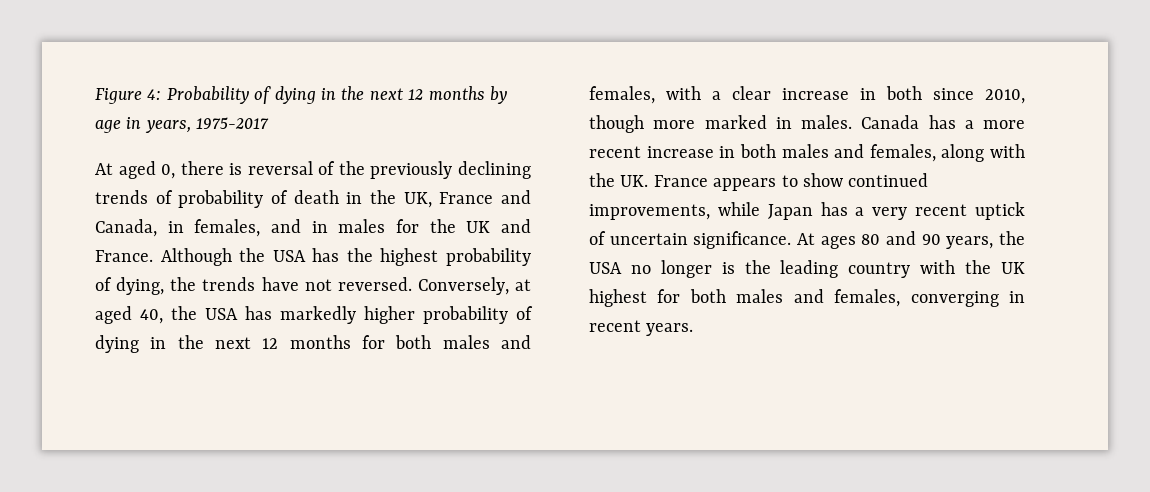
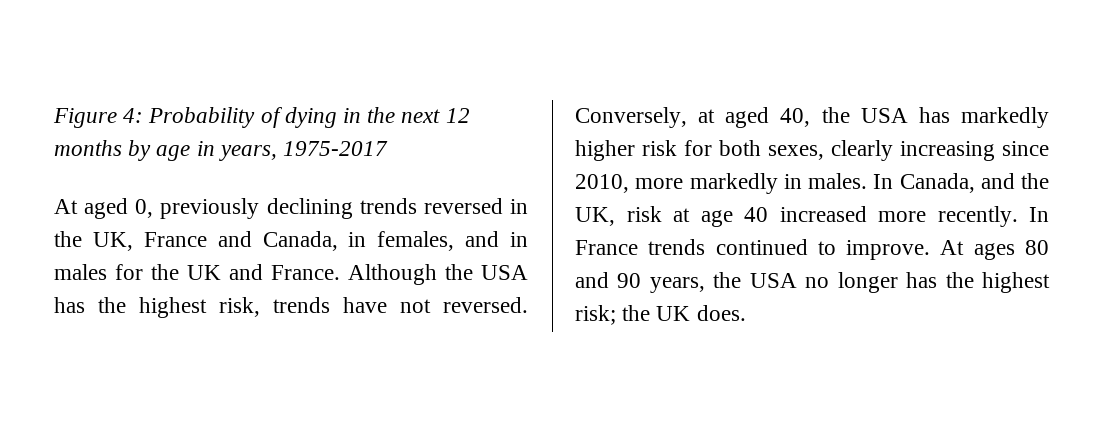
- At aged 0, there is reversal of the previously declining trends of probability of death in the UK, France and Canada, in females, and in males for the UK and France.
+ At aged 0, previously declining trends reversed in the UK, France and Canada, in females, and in males for the UK and France.
- Although the USA has the highest probability of dying, the trends have not reversed.
+ Although the USA has the highest risk, trends have not reversed.
- Conversely, at aged 40, the USA has markedly higher probability of dying in the next 12 months for both males and females, with a clear increase in both since 2010, though more marked in males. Canada has a more recent increase in both males and females, along with the UK. France appears to show continued improvements, while Japan has a very recent uptick of uncertain significance.
+ Conversely, at aged 40, the USA has markedly higher risk for both sexes, clearly increasing since 2010, more markedly in males. In Canada, and the UK, risk at age 40 increased more recently. In France trends continued to improve.
- At ages 80 and 90 years, the USA no longer is the leading country with the UK highest for both males and females, converging in recent years.
+ At ages 80 and 90 years, the USA no longer has the highest risk; the UK does.

